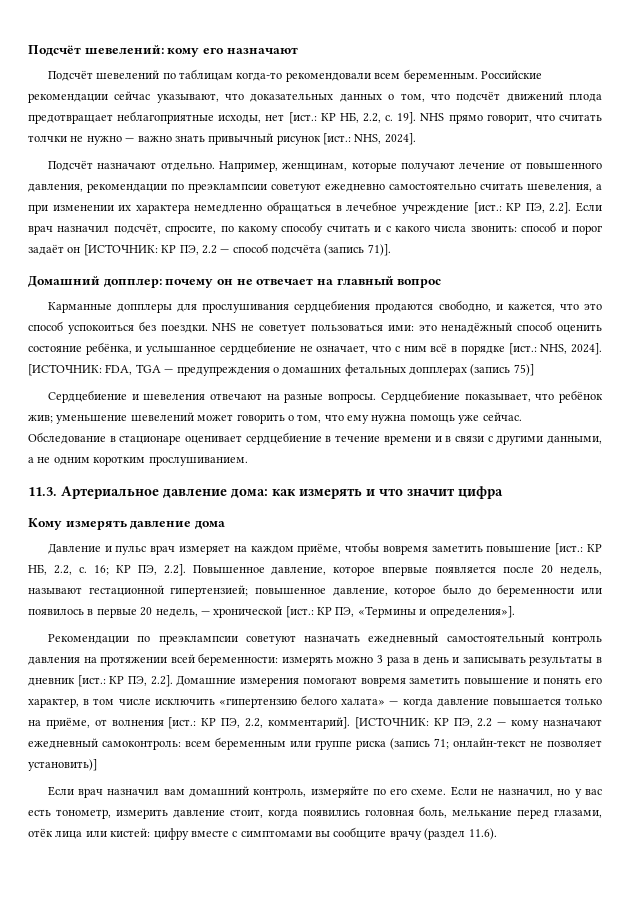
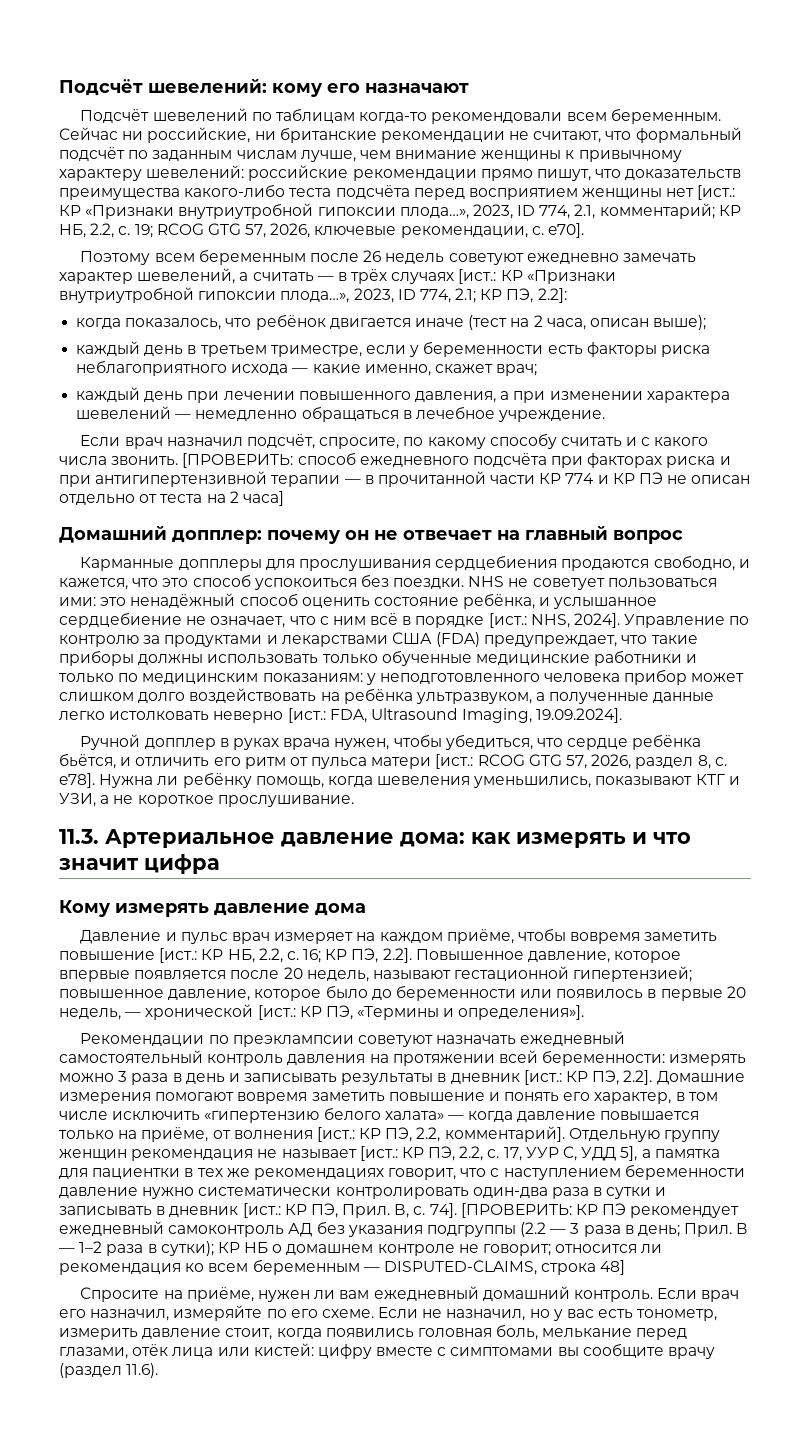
- Российские рекомендации сейчас указывают, что доказательных данных о том, что подсчёт движений плода предотвращает неблагоприятные исходы, нет [ист.: КР НБ, 2.2, с. 19]. NHS прямо говорит, что считать толчки не нужно — важно знать привычный рисунок [ист.: NHS, 2024].
- Подсчёт назначают отдельно. Например, женщинам, которые получают лечение от повышенного давления, рекомендации по преэклампсии советуют ежедневно самостоятельно считать шевеления, а при изменении их характера немедленно обращаться в лечебное учреждение [ист.: КР ПЭ, 2.2]. Если врач назначил подсчёт, спросите, по какому способу считать и с какого числа звонить: способ и порог задаёт он [ИСТОЧНИК: КР ПЭ, 2.2 — способ подсчёта (запись 71)].
+ Сейчас ни российские, ни британские рекомендации не считают, что формальный подсчёт по заданным числам лучше, чем внимание женщины к привычному характеру шевелений: российские рекомендации прямо пишут, что доказательств преимущества какого-либо теста подсчёта перед восприятием женщины нет [ист.: КР «Признаки внутриутробной гипоксии плода…», 2023, ID 774, 2.1, комментарий; КР НБ, 2.2, с. 19; RCOG GTG 57, 2026, ключевые рекомендации, с. e70].
+ Поэтому всем беременным после 26 недель советуют ежедневно замечать характер шевелений, а считать — в трёх случаях [ист.: КР «Признаки внутриутробной гипоксии плода…», 2023, ID 774, 2.1; КР ПЭ, 2.2]:
+ когда показалось, что ребёнок двигается иначе (тест на 2 часа, описан выше);
+ каждый день в третьем триместре, если у беременности есть факторы риска неблагоприятного исхода — какие именно, скажет врач;
+ каждый день при лечении повышенного давления, а при изменении характера шевелений — немедленно обращаться в лечебное учреждение.
+ Если врач назначил подсчёт, спросите, по какому способу считать и с какого числа звонить. [ПРОВЕРИТЬ: способ ежедневного подсчёта при факторах риска и при антигипертензивной терапии — в прочитанной части КР 774 и КР ПЭ не описан отдельно от теста на 2 часа]
- [ИСТОЧНИК: FDA, TGA — предупреждения о домашних фетальных допплерах (запись 75)]
- Сердцебиение и шевеления отвечают на разные вопросы. Сердцебиение показывает, что ребёнок жив; уменьшение шевелений может говорить о том, что ему нужна помощь уже сейчас. Обследование в стационаре оценивает сердцебиение в течение времени и в связи с другими данными, а не одним коротким прослушиванием.
+ Управление по контролю за продуктами и лекарствами США (FDA) предупреждает, что такие приборы должны использовать только обученные медицинские работники и только по медицинским показаниям: у неподготовленного человека прибор может слишком долго воздействовать на ребёнка ультразвуком, а полученные данные легко истолковать неверно [ист.: FDA, Ultrasound Imaging, 19.09.2024].
+ Ручной допплер в руках врача нужен, чтобы убедиться, что сердце ребёнка бьётся, и отличить его ритм от пульса матери [ист.: RCOG GTG 57, 2026, раздел 8, с. e78]. Нужна ли ребёнку помощь, когда шевеления уменьшились, показывают КТГ и УЗИ, а не короткое прослушивание.
- [ИСТОЧНИК: КР ПЭ, 2.2 — кому назначают ежедневный самоконтроль: всем беременным или группе риска (запись 71; онлайн-текст не позволяет установить)]
- Если врач назначил вам домашний контроль, измеряйте по его схеме.
+ Отдельную группу женщин рекомендация не называет [ист.: КР ПЭ, 2.2, с. 17, УУР C, УДД 5], а памятка для пациентки в тех же рекомендациях говорит, что с наступлением беременности давление нужно систематически контролировать один-два раза в сутки и записывать в дневник [ист.: КР ПЭ, Прил. В, с. 74]. [ПРОВЕРИТЬ: КР ПЭ рекомендует ежедневный самоконтроль АД без указания подгруппы (2.2 — 3 раза в день; Прил. В — 1–2 раза в сутки); КР НБ о домашнем контроле не говорит; относится ли рекомендация ко всем беременным — DISPUTED-CLAIMS, строка 48]
+ Спросите на приёме, нужен ли вам ежедневный домашний контроль. Если врач его назначил, измеряйте по его схеме.

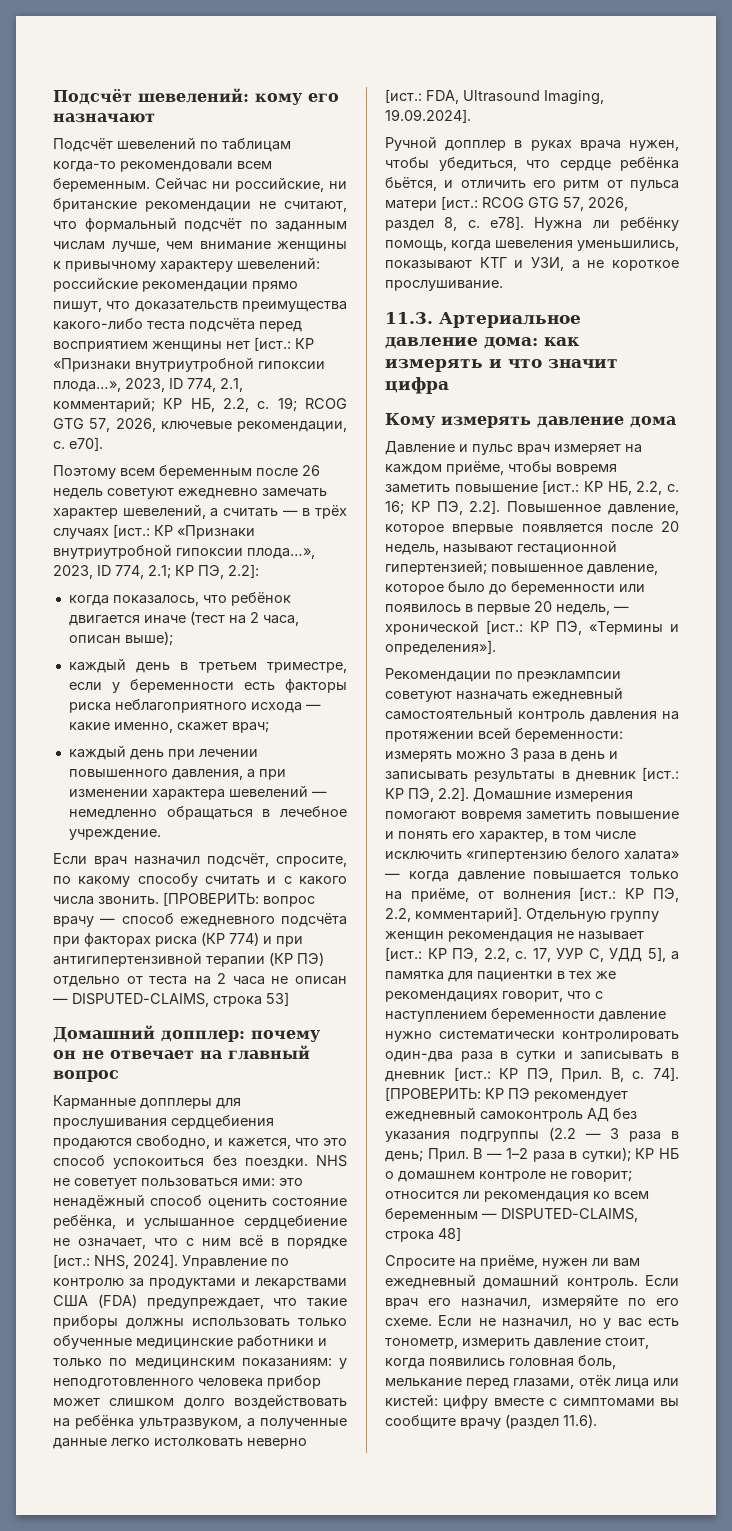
- [ПРОВЕРИТЬ: способ ежедневного подсчёта при факторах риска и при антигипертензивной терапии — в прочитанной части КР 774 и КР ПЭ не описан отдельно от теста на 2 часа]
+ [ПРОВЕРИТЬ: вопрос врачу — способ ежедневного подсчёта при факторах риска (КР 774) и при антигипертензивной терапии (КР ПЭ) отдельно от теста на 2 часа не описан — DISPUTED-CLAIMS, строка 53]

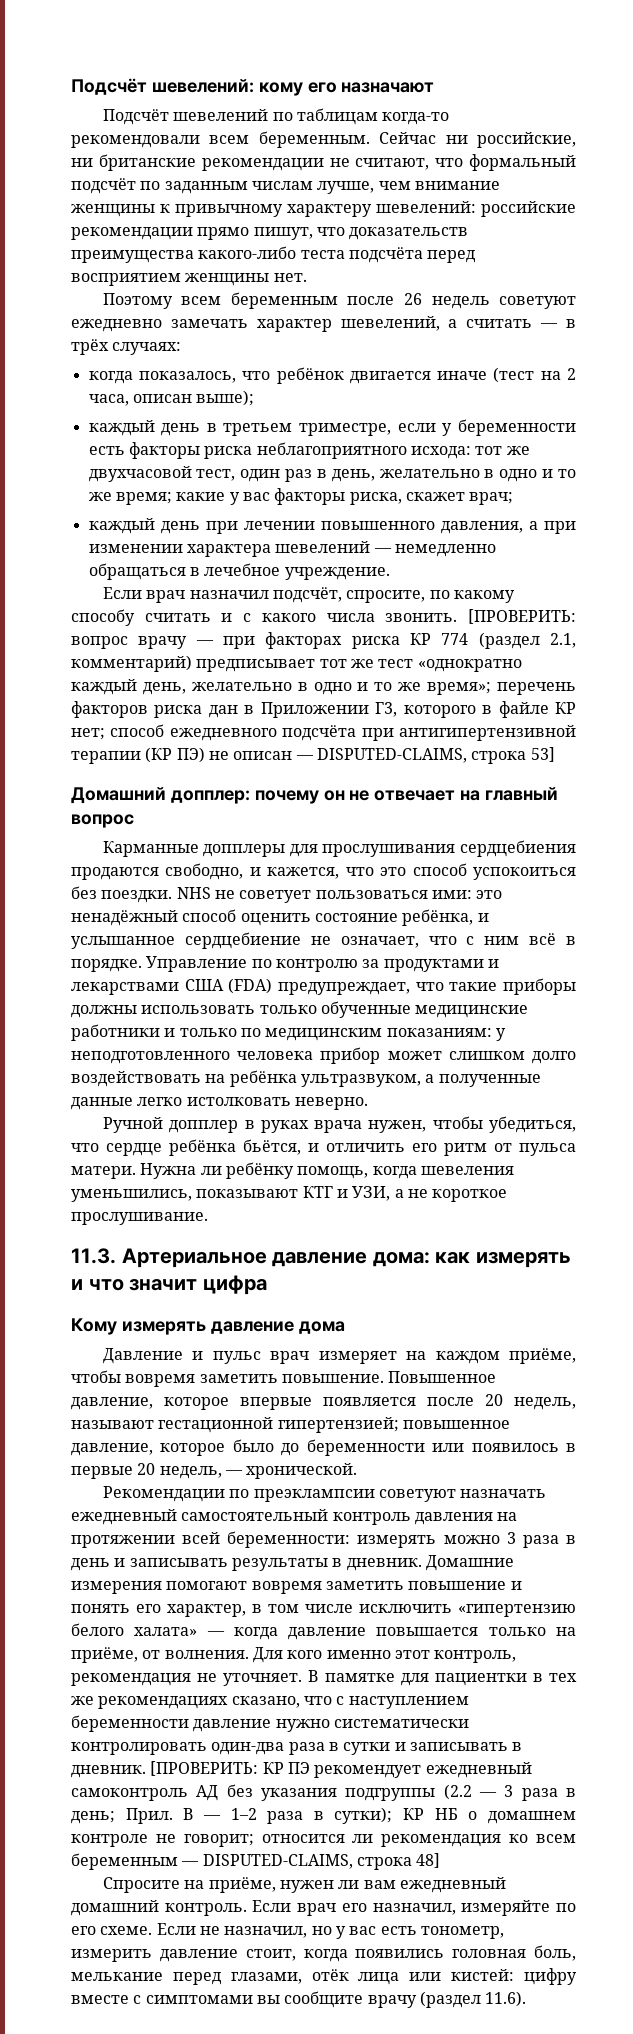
- Сейчас ни российские, ни британские рекомендации не считают, что формальный подсчёт по заданным числам лучше, чем внимание женщины к привычному характеру шевелений: российские рекомендации прямо пишут, что доказательств преимущества какого-либо теста подсчёта перед восприятием женщины нет [ист.: КР «Признаки внутриутробной гипоксии плода…», 2023, ID 774, 2.1, комментарий; КР НБ, 2.2, с. 19; RCOG GTG 57, 2026, ключевые рекомендации, с. e70].
+ Сейчас ни российские, ни британские рекомендации не считают, что формальный подсчёт по заданным числам лучше, чем внимание женщины к привычному характеру шевелений: российские рекомендации прямо пишут, что доказательств преимущества какого-либо теста подсчёта перед восприятием женщины нет.
- Поэтому всем беременным после 26 недель советуют ежедневно замечать характер шевелений, а считать — в трёх случаях [ист.: КР «Признаки внутриутробной гипоксии плода…», 2023, ID 774, 2.1; КР ПЭ, 2.2]:
+ Поэтому всем беременным после 26 недель советуют ежедневно замечать характер шевелений, а считать — в трёх случаях:
- каждый день в третьем триместре, если у беременности есть факторы риска неблагоприятного исхода — какие именно, скажет врач;
+ каждый день в третьем триместре, если у беременности есть факторы риска неблагоприятного исхода: тот же двухчасовой тест, один раз в день, желательно в одно и то же время; какие у вас факторы риска, скажет врач;
- [ПРОВЕРИТЬ: вопрос врачу — способ ежедневного подсчёта при факторах риска (КР 774) и при антигипертензивной терапии (КР ПЭ) отдельно от теста на 2 часа не описан — DISPUTED-CLAIMS, строка 53]
+ [ПРОВЕРИТЬ: вопрос врачу — при факторах риска КР 774 (раздел 2.1, комментарий) предписывает тот же тест «однократно каждый день, желательно в одно и то же время»; перечень факторов риска дан в Приложении Г3, которого в файле КР нет; способ ежедневного подсчёта при антигипертензивной терапии (КР ПЭ) не описан — DISPUTED-CLAIMS, строка 53]
- NHS не советует пользоваться ими: это ненадёжный способ оценить состояние ребёнка, и услышанное сердцебиение не означает, что с ним всё в порядке [ист.: NHS, 2024].
+ NHS не советует пользоваться ими: это ненадёжный способ оценить состояние ребёнка, и услышанное сердцебиение не означает, что с ним всё в порядке.
- Управление по контролю за продуктами и лекарствами США (FDA) предупреждает, что такие приборы должны использовать только обученные медицинские работники и только по медицинским показаниям: у неподготовленного человека прибор может слишком долго воздействовать на ребёнка ультразвуком, а полученные данные легко истолковать неверно [ист.: FDA, Ultrasound Imaging, 19.09.2024].
+ Управление по контролю за продуктами и лекарствами США (FDA) предупреждает, что такие приборы должны использовать только обученные медицинские работники и только по медицинским показаниям: у неподготовленного человека прибор может слишком долго воздействовать на ребёнка ультразвуком, а полученные данные легко истолковать неверно.
- Ручной допплер в руках врача нужен, чтобы убедиться, что сердце ребёнка бьётся, и отличить его ритм от пульса матери [ист.: RCOG GTG 57, 2026, раздел 8, с. e78].
+ Ручной допплер в руках врача нужен, чтобы убедиться, что сердце ребёнка бьётся, и отличить его ритм от пульса матери.
- Давление и пульс врач измеряет на каждом приёме, чтобы вовремя заметить повышение [ист.: КР НБ, 2.2, с. 16; КР ПЭ, 2.2]. Повышенное давление, которое впервые появляется после 20 недель, называют гестационной гипертензией; повышенное давление, которое было до беременности или появилось в первые 20 недель, — хронической [ист.: КР ПЭ, «Термины и определения»].
+ Давление и пульс врач измеряет на каждом приёме, чтобы вовремя заметить повышение. Повышенное давление, которое впервые появляется после 20 недель, называют гестационной гипертензией; повышенное давление, которое было до беременности или появилось в первые 20 недель, — хронической.
- измерять можно 3 раза в день и записывать результаты в дневник [ист.: КР ПЭ, 2.2]. Домашние измерения помогают вовремя заметить повышение и понять его характер, в том числе исключить «гипертензию белого халата» — когда давление повышается только на приёме, от волнения [ист.: КР ПЭ, 2.2, комментарий]. Отдельную группу женщин рекомендация не называет [ист.: КР ПЭ, 2.2, с. 17, УУР C, УДД 5], а памятка для пациентки в тех же рекомендациях говорит, что с наступлением беременности давление нужно систематически контролировать один-два раза в сутки и записывать в дневник [ист.: КР ПЭ, Прил. В, с. 74].
+ измерять можно 3 раза в день и записывать результаты в дневник. Домашние измерения помогают вовремя заметить повышение и понять его характер, в том числе исключить «гипертензию белого халата» — когда давление повышается только на приёме, от волнения. Для кого именно этот контроль, рекомендация не уточняет. В памятке для пациентки в тех же рекомендациях сказано, что с наступлением беременности давление нужно систематически контролировать один-два раза в сутки и записывать в дневник.

